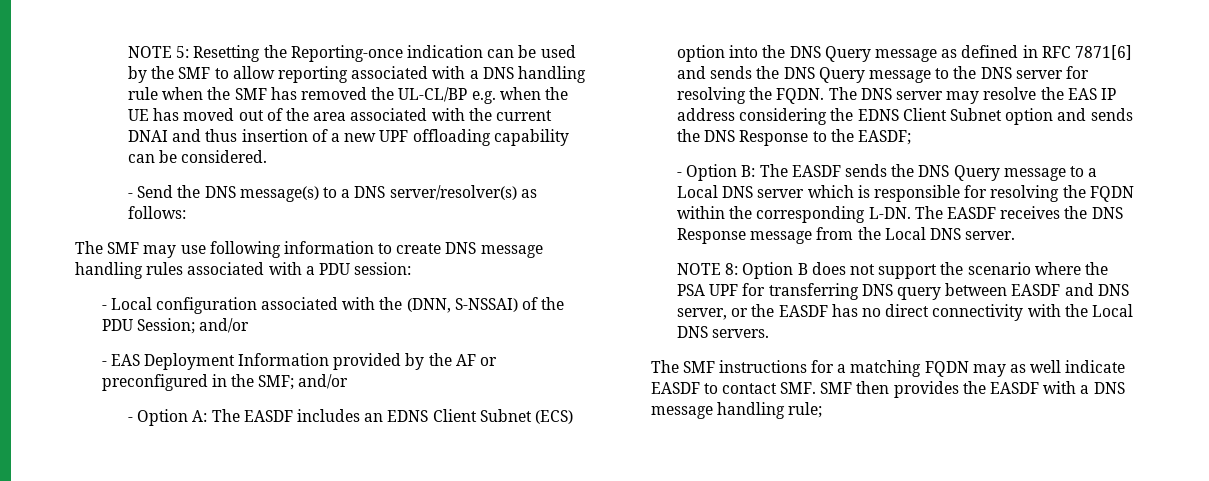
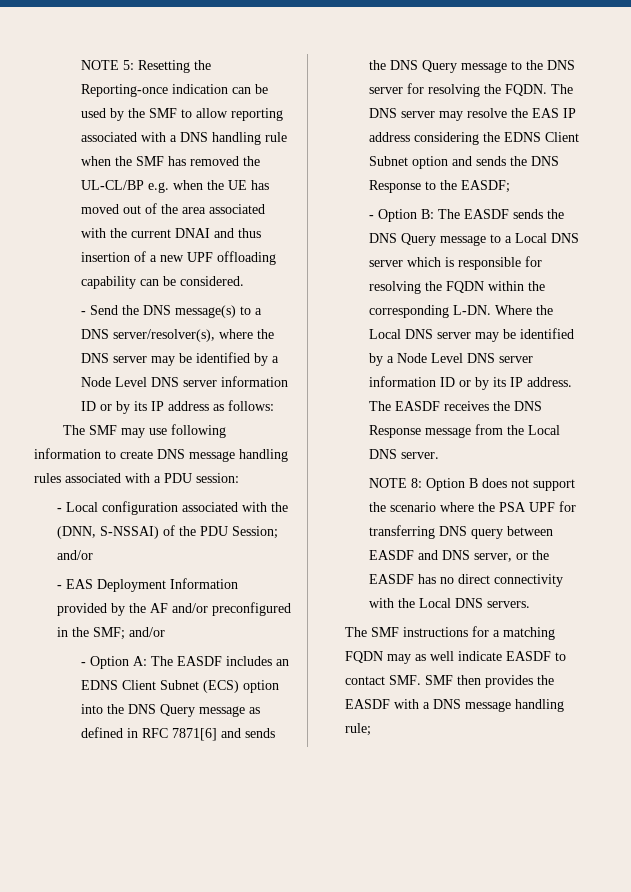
- - Send the DNS message(s) to a DNS server/resolver(s) as follows:
+ - Send the DNS message(s) to a DNS server/resolver(s), where the DNS server may be identified by a Node Level DNS server information ID or by its IP address as follows:
- - EAS Deployment Information provided by the AF or preconfigured in the SMF; and/or
+ - EAS Deployment Information provided by the AF and/or preconfigured in the SMF; and/or
+ Where the Local DNS server may be identified by a Node Level DNS server information ID or by its IP address.

